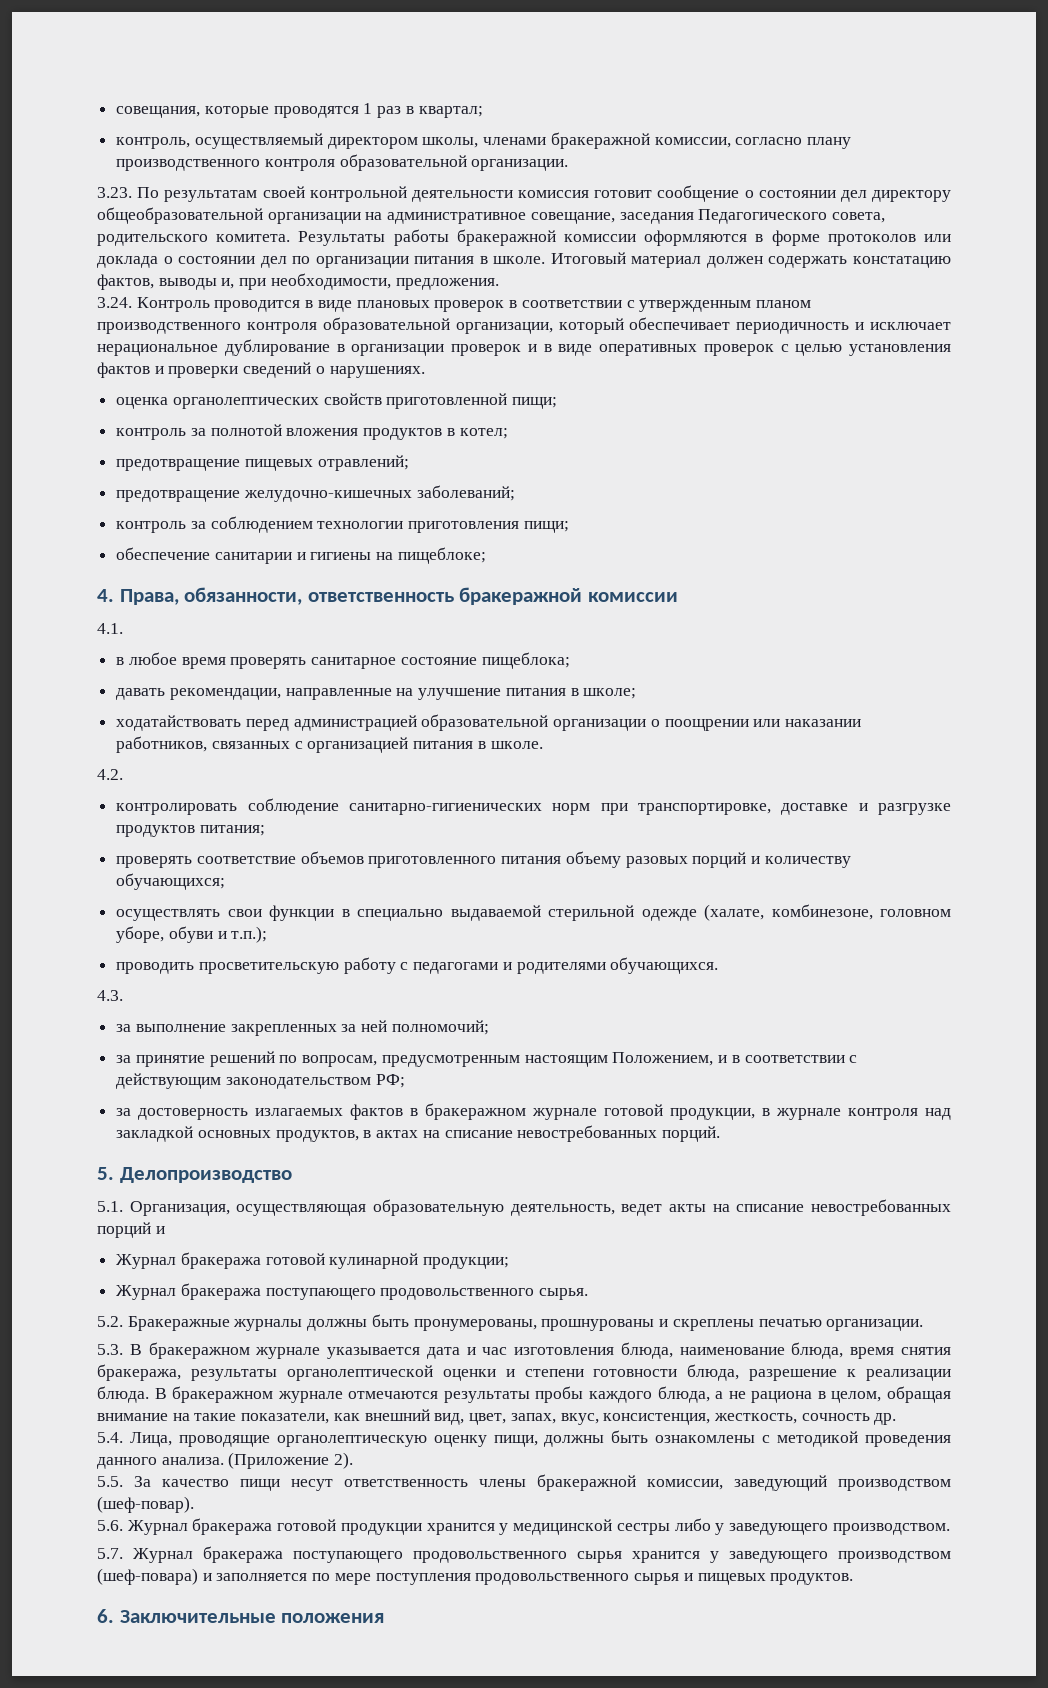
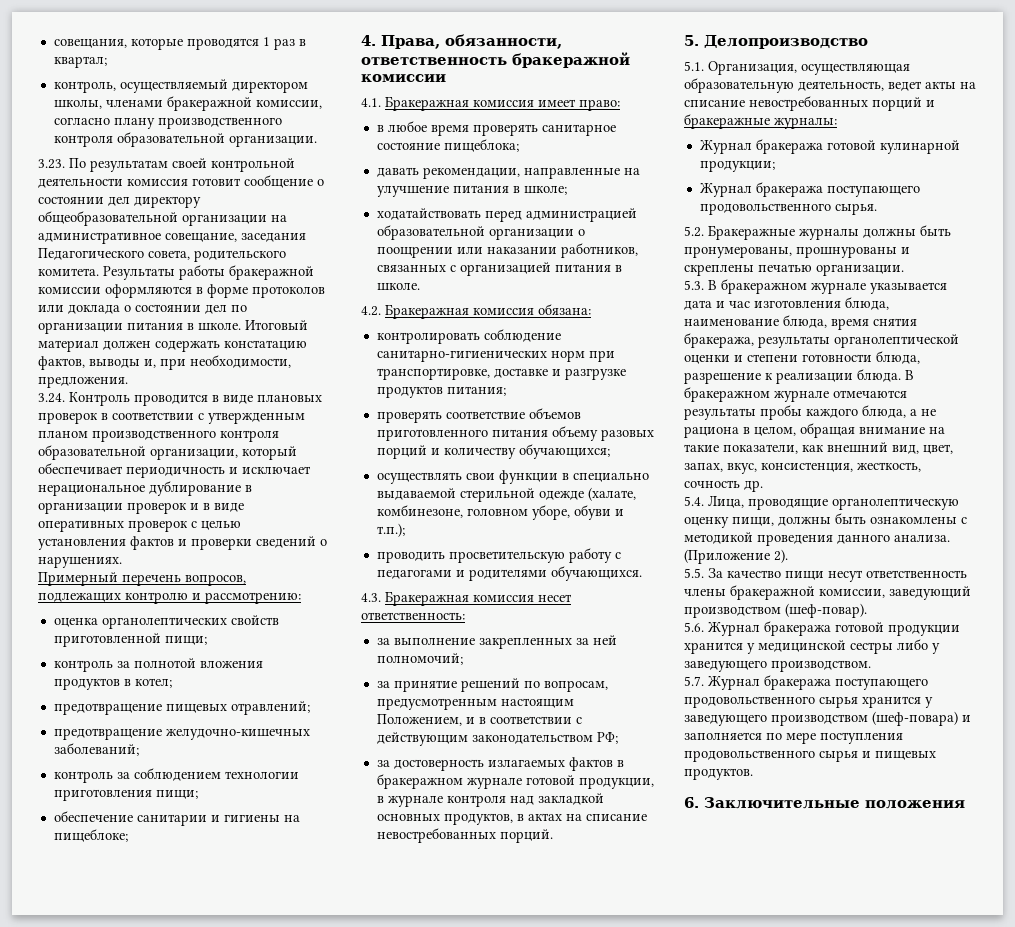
+ Примерный перечень вопросов, подлежащих контролю и рассмотрению:
- 4.1.
+ 4.1. Бракеражная комиссия имеет право:
- 4.2.
+ 4.2. Бракеражная комиссия обязана:
- 4.3.
+ 4.3. Бракеражная комиссия несет ответственность:
- 5.1. Организация, осуществляющая образовательную деятельность, ведет акты на списание невостребованных порций и
+ 5.1. Организация, осуществляющая образовательную деятельность, ведет акты на списание невостребованных порций и бракеражные журналы:

